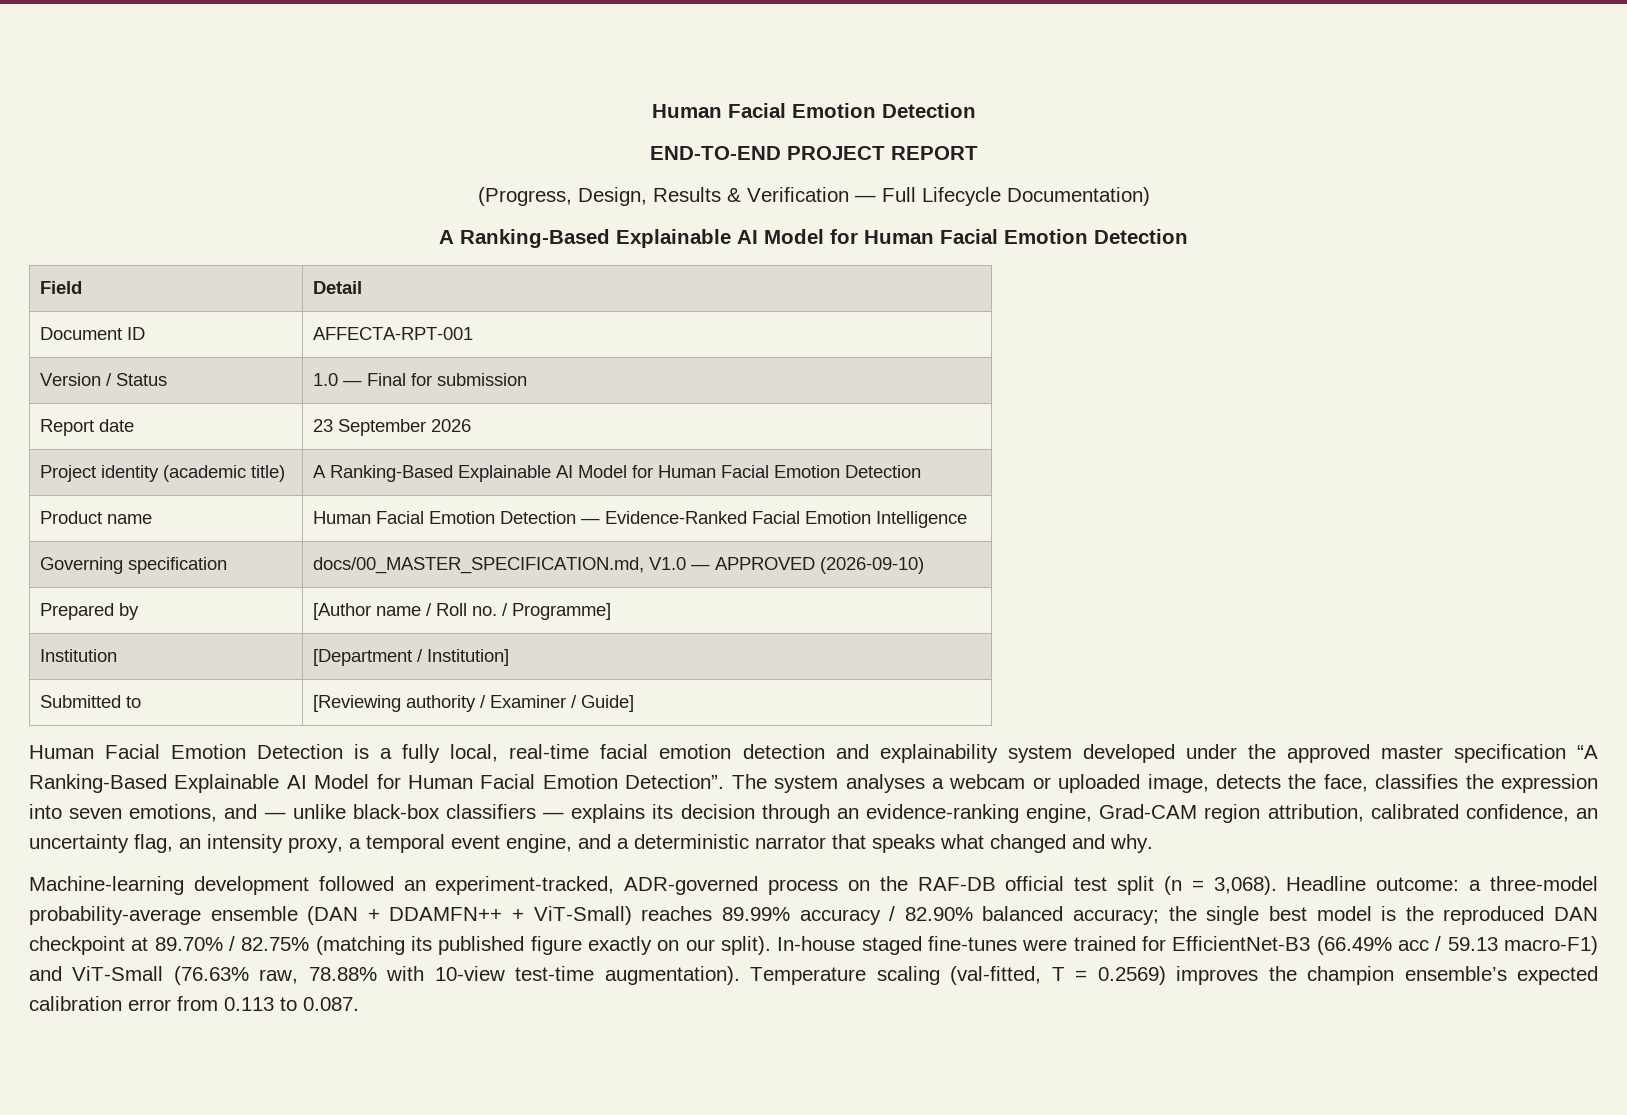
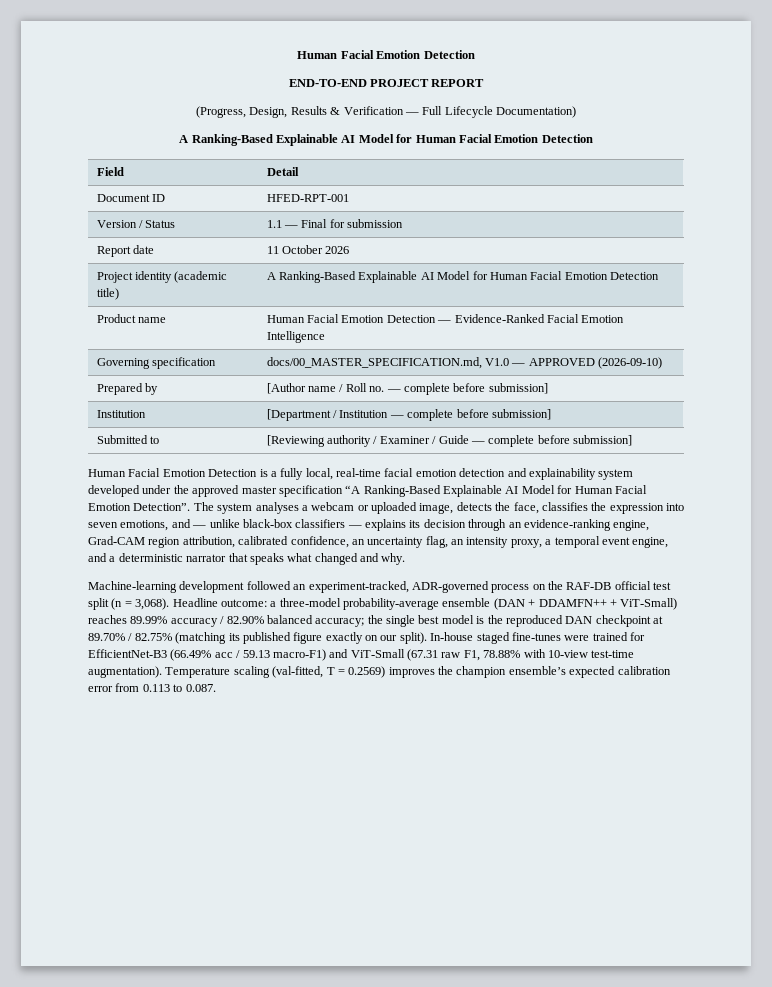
- Document ID | AFFECTA-RPT-001
+ Document ID | HFED-RPT-001
- Version / Status | 1.0 — Final for submission
+ Version / Status | 1.1 — Final for submission
- Report date | 23 September 2026
+ Report date | 11 October 2026
- Prepared by | [Author name / Roll no. / Programme]
+ Prepared by | [Author name / Roll no. — complete before submission]
- Institution | [Department / Institution]
+ Institution | [Department / Institution — complete before submission]
- Submitted to | [Reviewing authority / Examiner / Guide]
+ Submitted to | [Reviewing authority / Examiner / Guide — complete before submission]
- In-house staged fine-tunes were trained for EfficientNet-B3 (66.49% acc / 59.13 macro-F1) and ViT-Small (76.63% raw, 78.88% with 10-view test-time augmentation).
+ In-house staged fine-tunes were trained for EfficientNet-B3 (66.49% acc / 59.13 macro-F1) and ViT-Small (67.31 raw F1, 78.88% with 10-view test-time augmentation).

